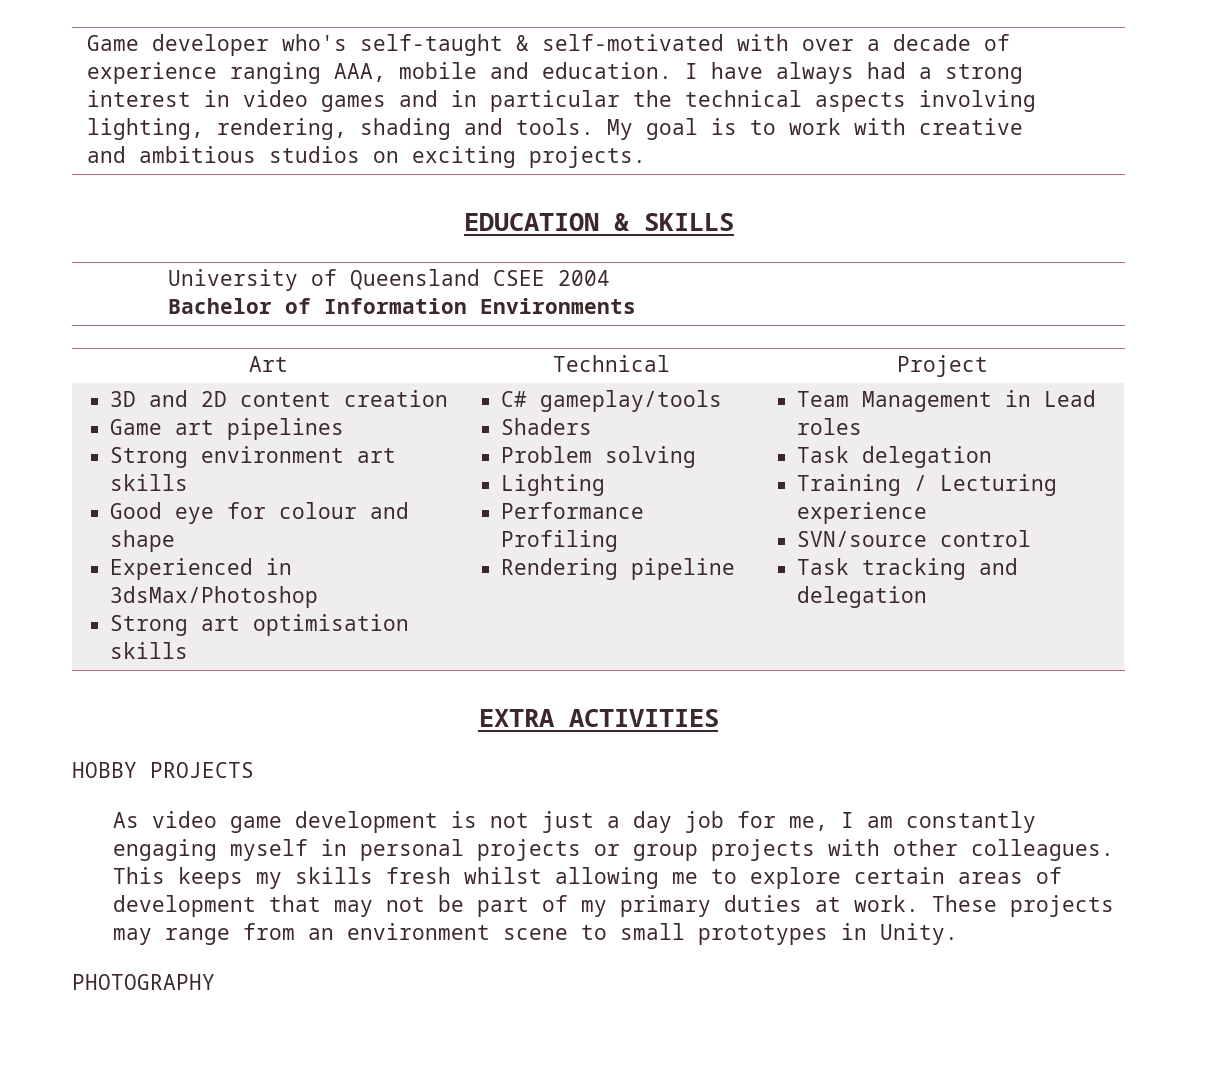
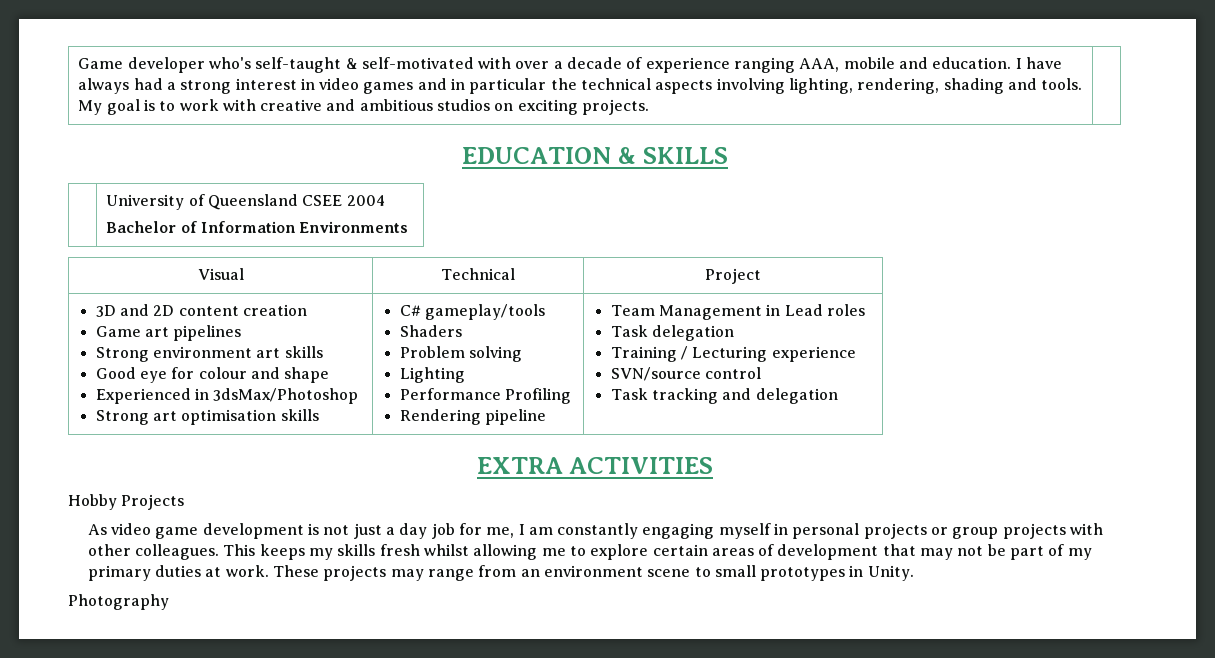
- Art | Technical | Project
+ Visual | Technical | Project
- HOBBY PROJECTS
+ Hobby Projects
- PHOTOGRAPHY
+ Photography

